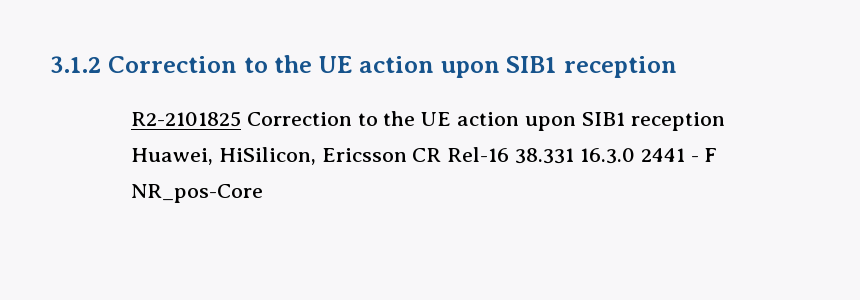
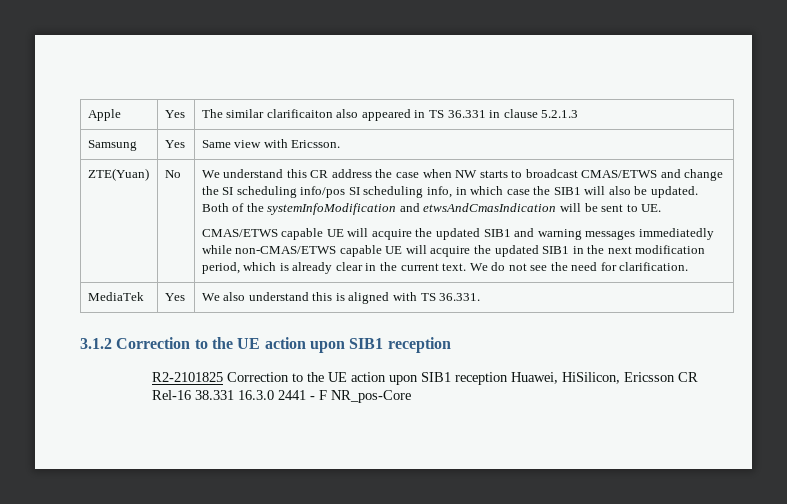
+ Apple | Yes | The similar clarificaiton also appeared in TS 36.331 in clause 5.2.1.3
+ Samsung | Yes | Same view with Ericsson.
+ ZTE(Yuan) | No | We understand this CR address the case when NW starts to broadcast CMAS/ETWS and change the SI scheduling info/pos SI scheduling info, in which case the SIB1 will also be updated. Both of the systemInfoModification and etwsAndCmasIndication will be sent to UE.
+ CMAS/ETWS capable UE will acquire the updated SIB1 and warning messages immediatedly while non-CMAS/ETWS capable UE will acquire the updated SIB1 in the next modification period, which is already clear in the current text. We do not see the need for clarification.
+ MediaTek | Yes | We also understand this is aligned with TS 36.331.

